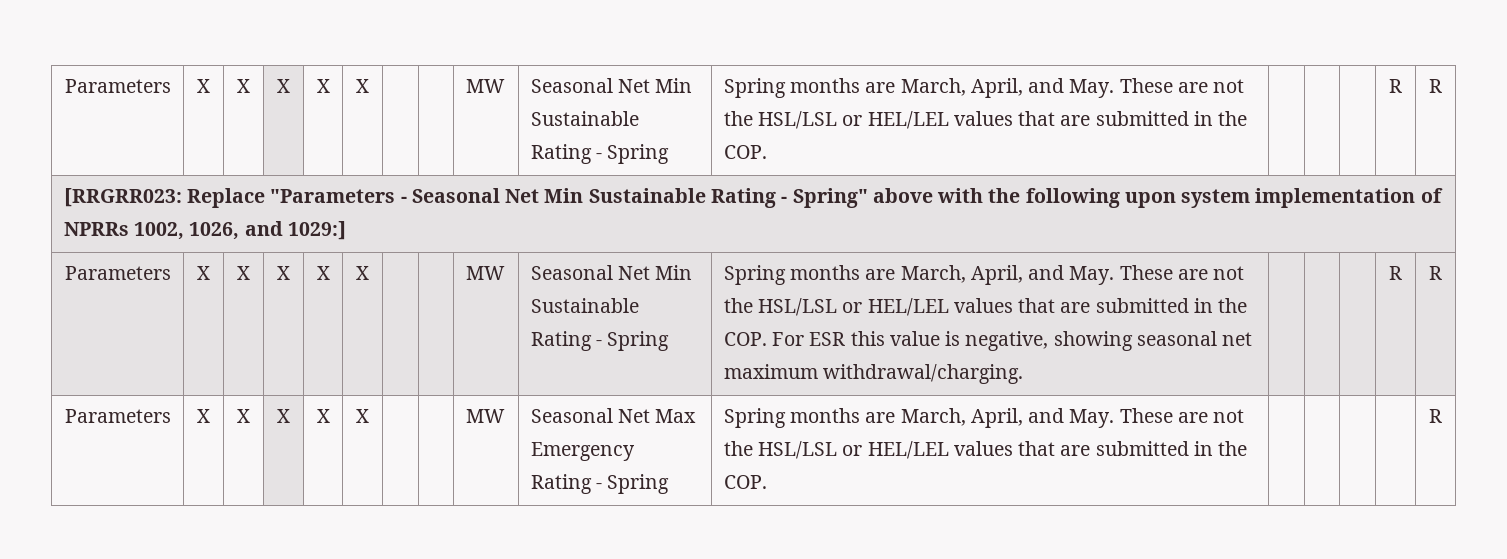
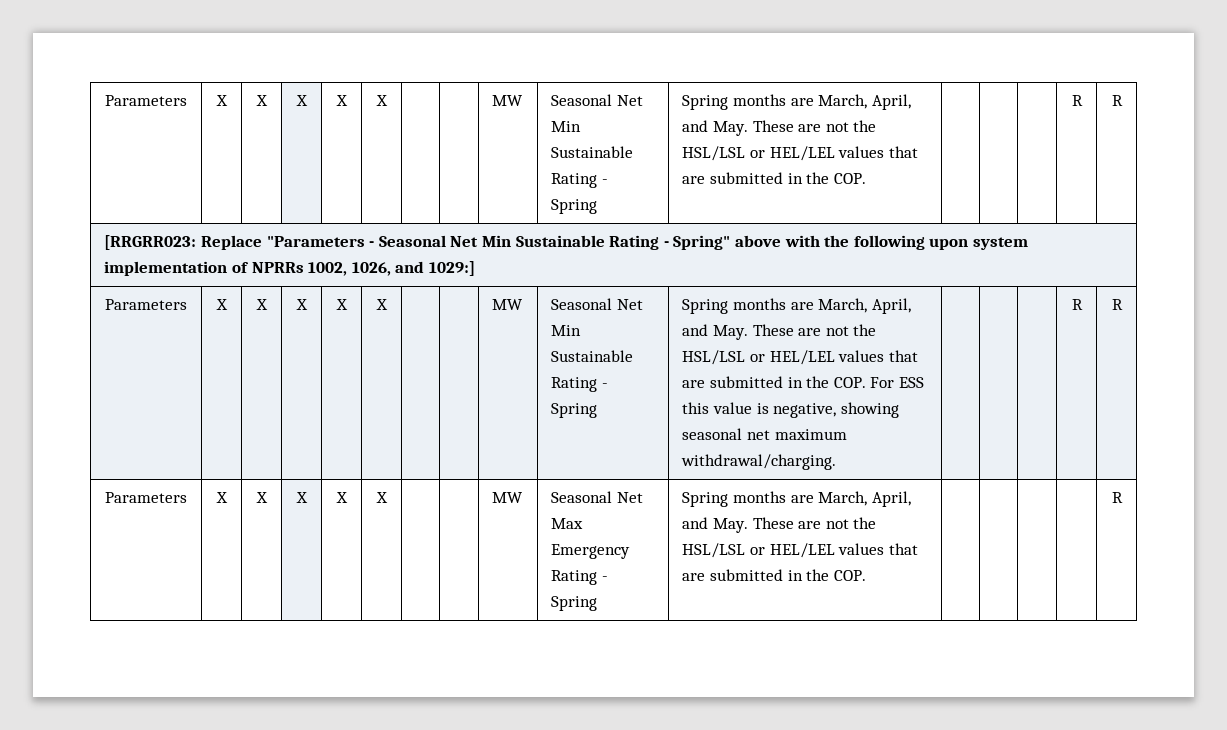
- Spring months are March, April, and May. These are not the HSL/LSL or HEL/LEL values that are submitted in the COP. For ESR this value is negative, showing seasonal net maximum withdrawal/charging.
+ Spring months are March, April, and May. These are not the HSL/LSL or HEL/LEL values that are submitted in the COP. For ESS this value is negative, showing seasonal net maximum withdrawal/charging.

